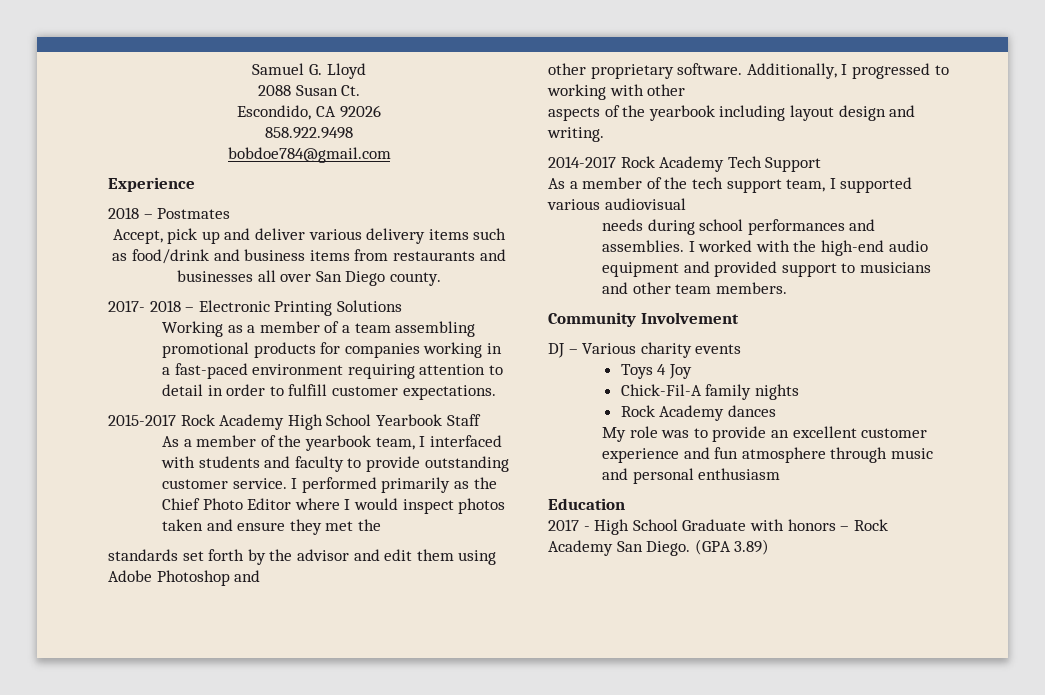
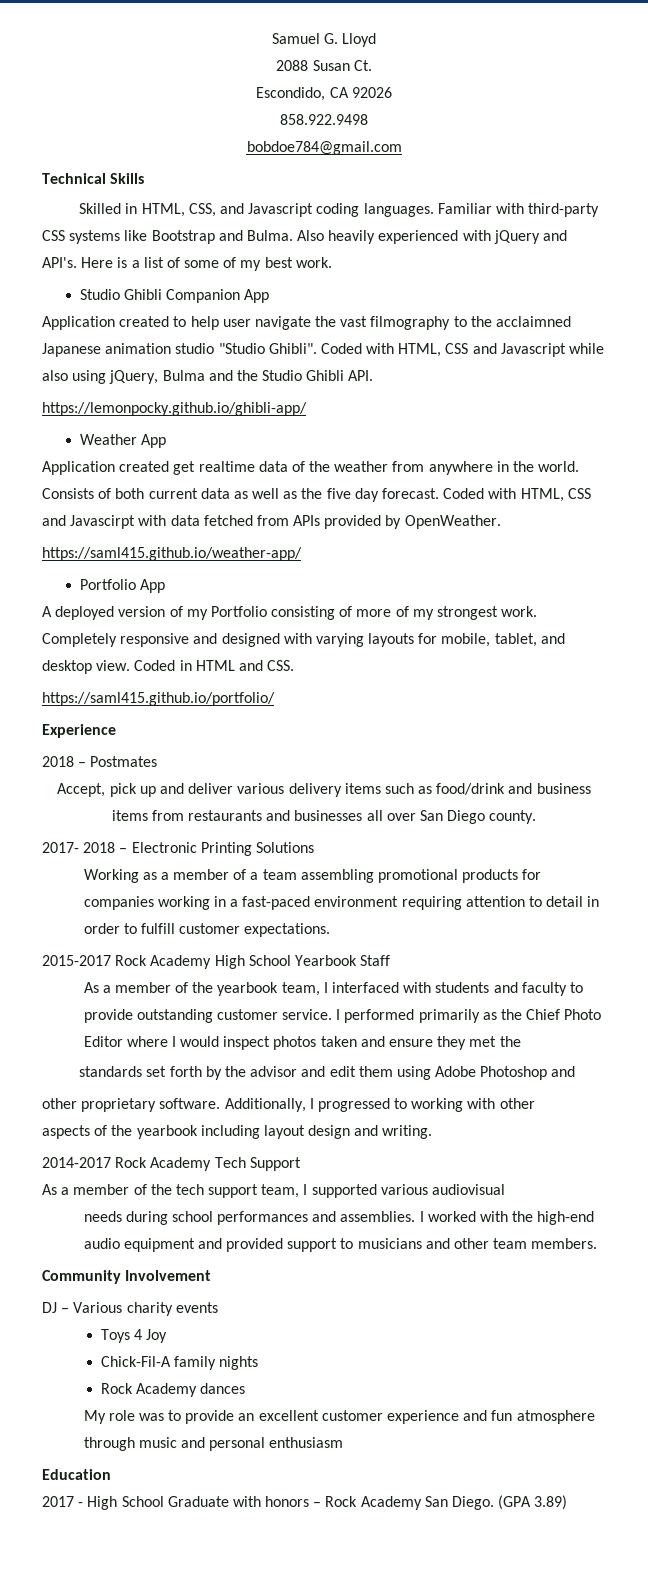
+ Technical Skills
+ Skilled in HTML, CSS, and Javascript coding languages. Familiar with third-party CSS systems like Bootstrap and Bulma. Also heavily experienced with jQuery and API's. Here is a list of some of my best work.
+ Studio Ghibli Companion App
+ Application created to help user navigate the vast filmography to the acclaimned Japanese animation studio "Studio Ghibli". Coded with HTML, CSS and Javascript while also using jQuery, Bulma and the Studio Ghibli API.
+ https://lemonpocky.github.io/ghibli-app/
+ Weather App
+ Application created get realtime data of the weather from anywhere in the world. Consists of both current data as well as the five day forecast. Coded with HTML, CSS and Javascirpt with data fetched from APIs provided by OpenWeather.
+ https://saml415.github.io/weather-app/
+ Portfolio App
+ A deployed version of my Portfolio consisting of more of my strongest work. Completely responsive and designed with varying layouts for mobile, tablet, and desktop view. Coded in HTML and CSS.
+ https://saml415.github.io/portfolio/

